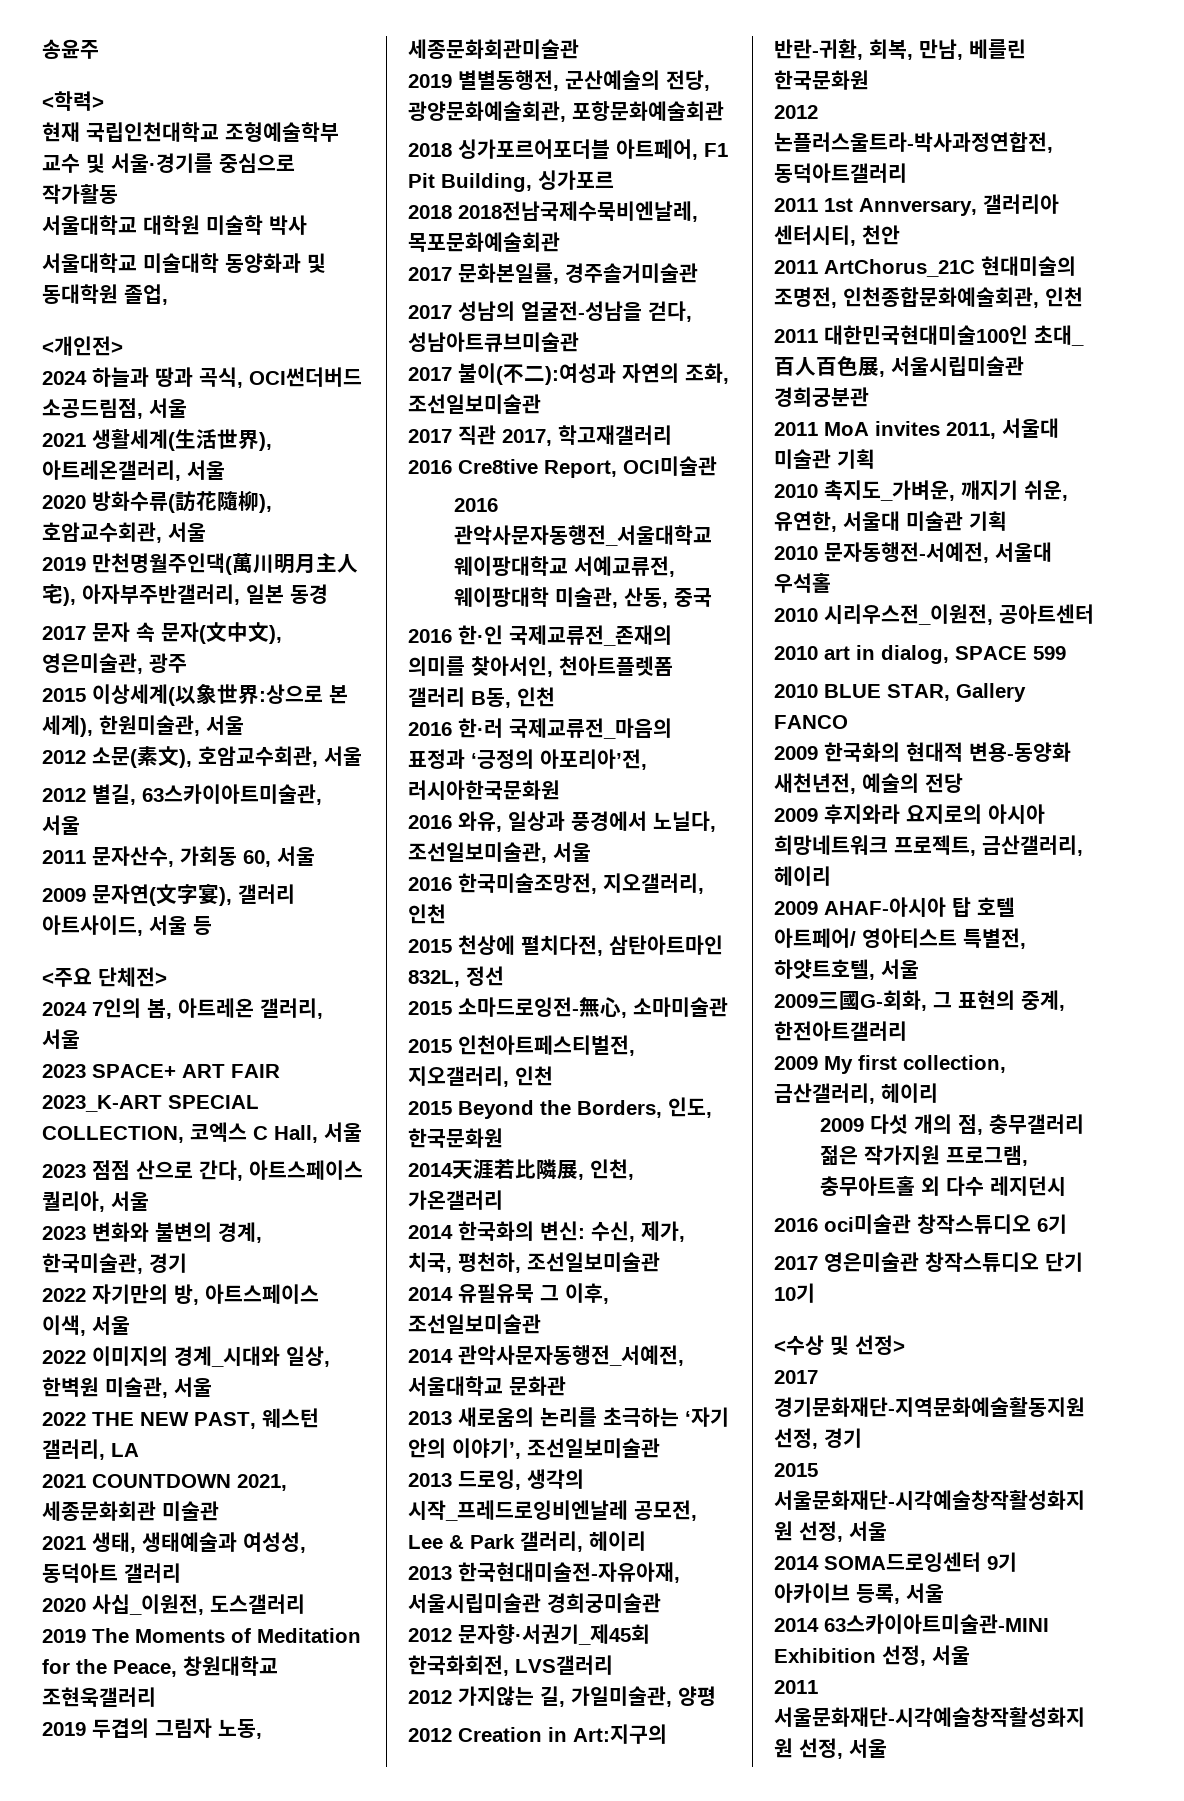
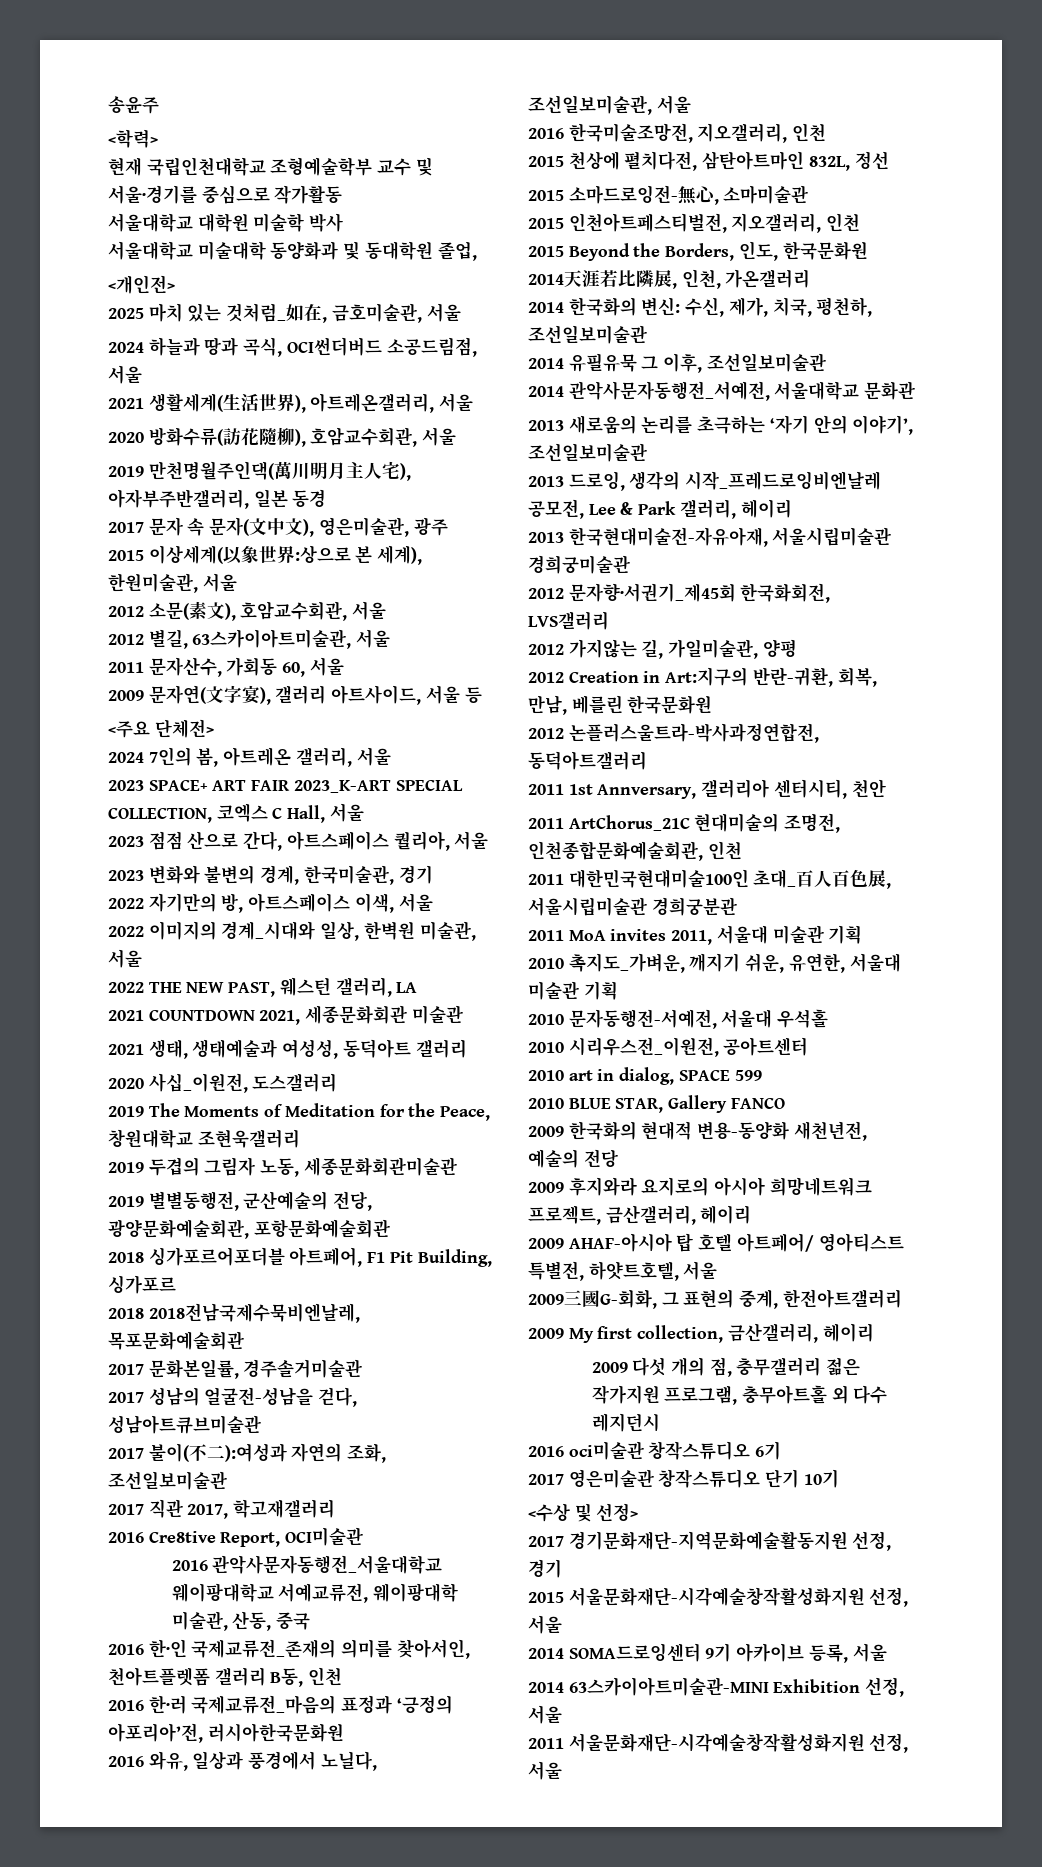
+ 2025 마치 있는 것처럼_如在, 금호미술관, 서울

